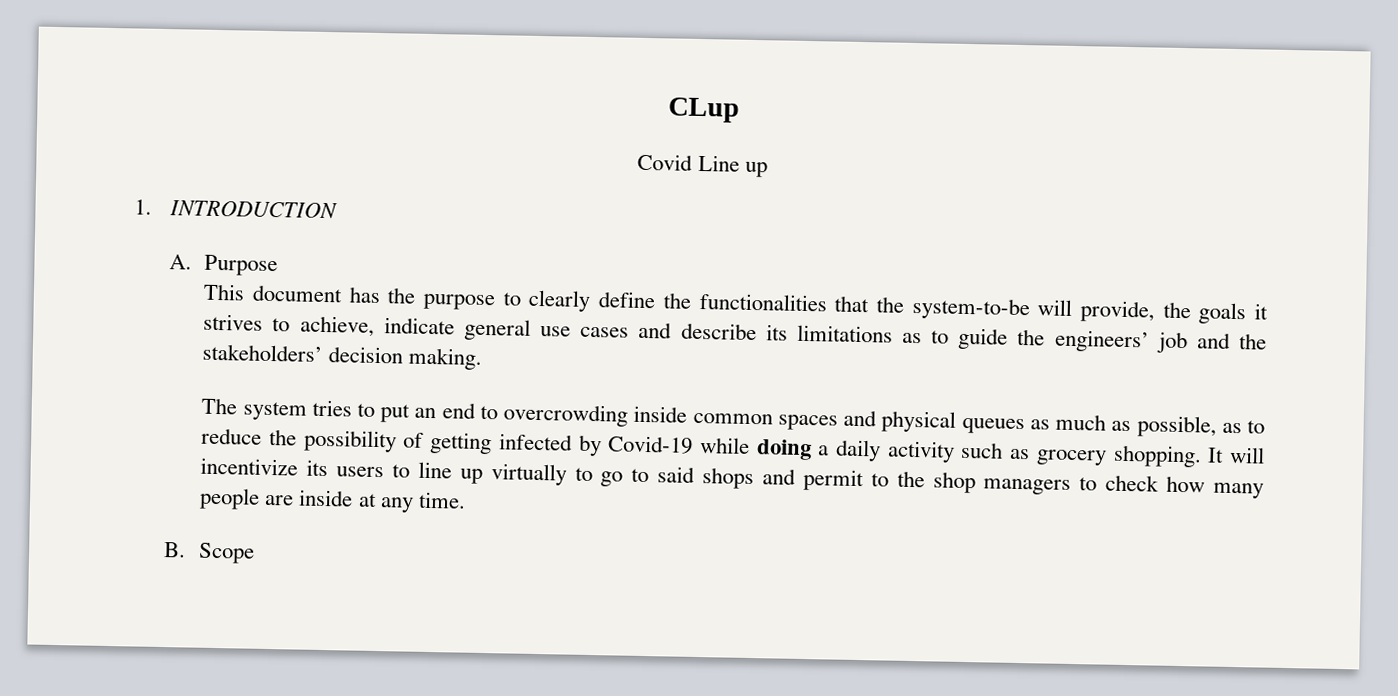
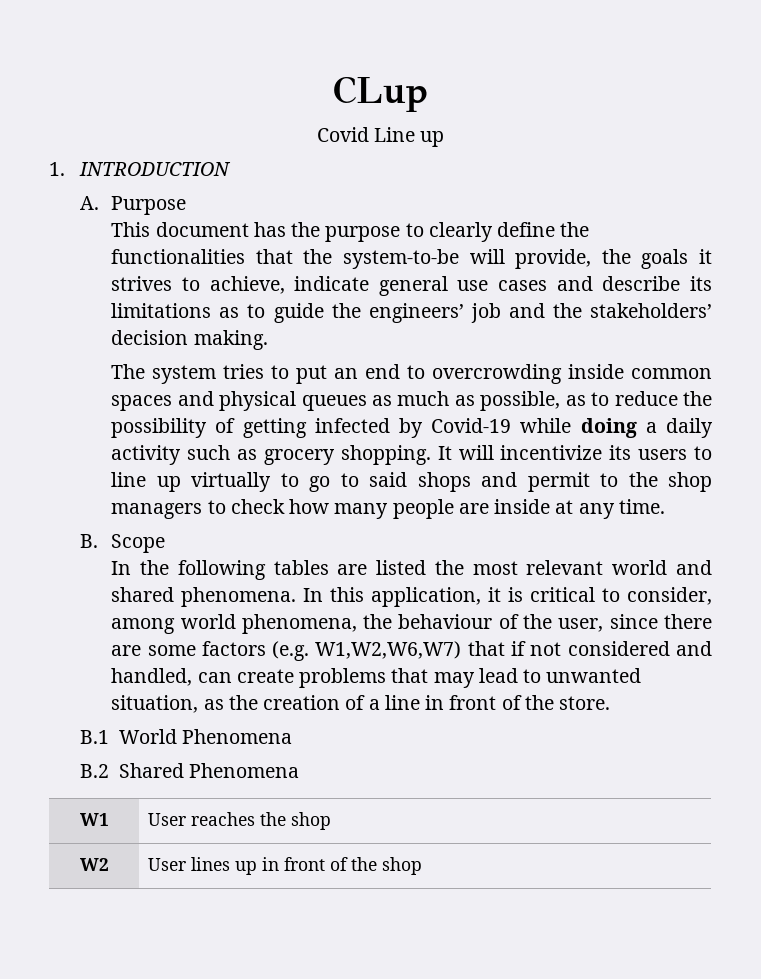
+ In the following tables are listed the most relevant world and shared phenomena. In this application, it is critical to consider, among world phenomena, the behaviour of the user, since there are some factors (e.g. W1,W2,W6,W7) that if not considered and handled, can create problems that may lead to unwanted situation, as the creation of a line in front of the store.
+ B.1 World Phenomena
+ B.2 Shared Phenomena
+ W1 | User reaches the shop
+ W2 | User lines up in front of the shop

